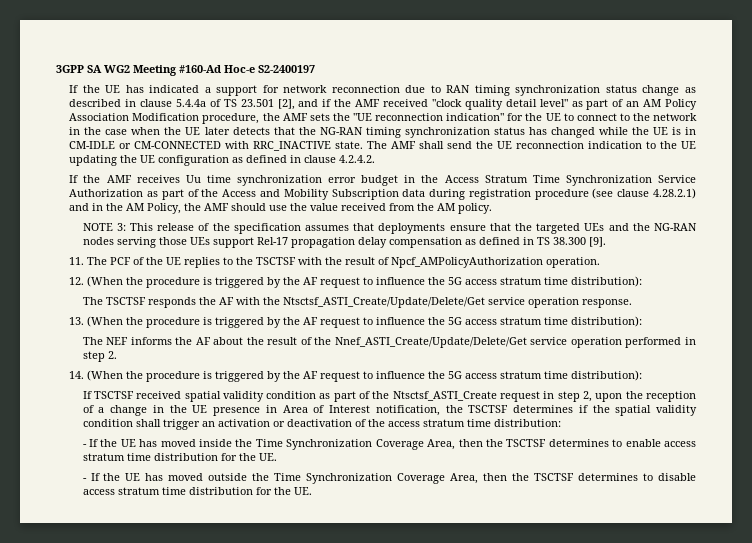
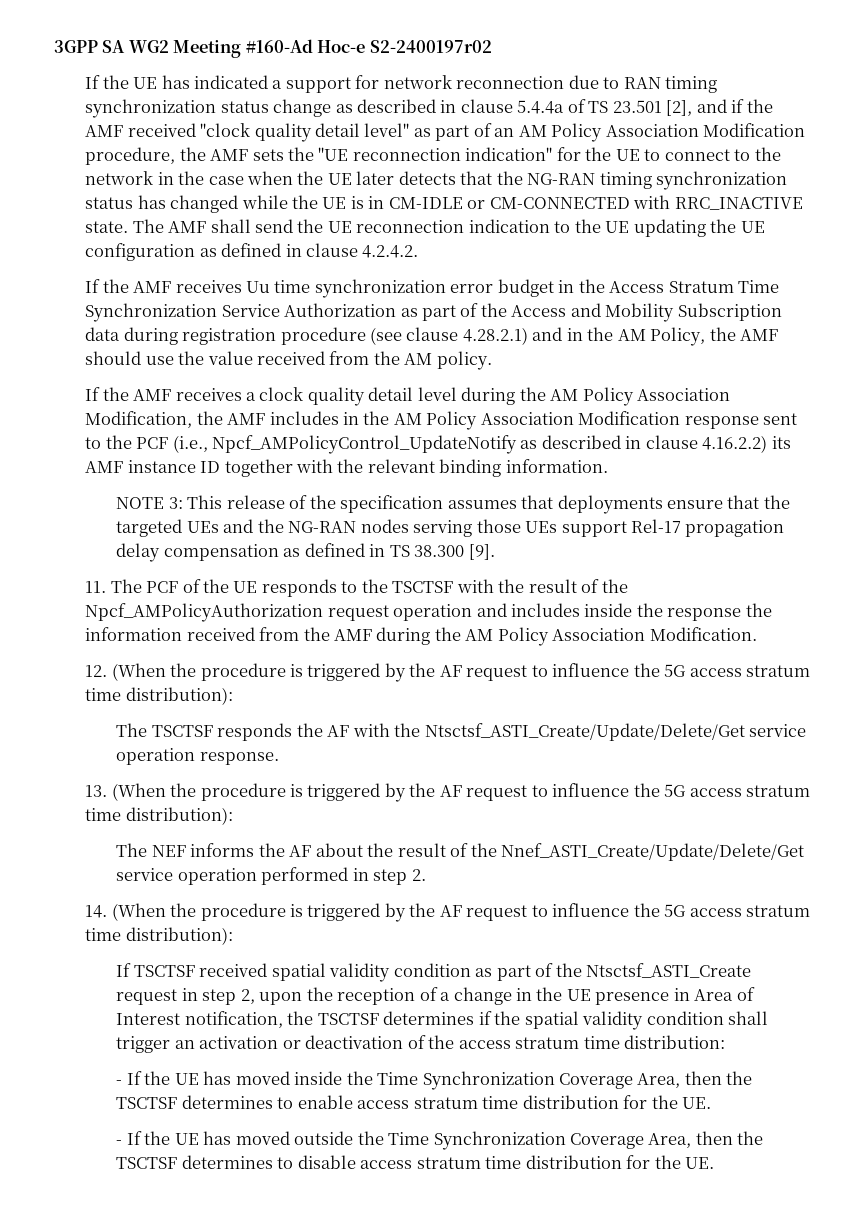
- 3GPP SA WG2 Meeting #160-Ad Hoc-e S2-2400197
+ 3GPP SA WG2 Meeting #160-Ad Hoc-e S2-2400197r02
+ If the AMF receives a clock quality detail level during the AM Policy Association Modification, the AMF includes in the AM Policy Association Modification response sent to the PCF (i.e., Npcf_AMPolicyControl_UpdateNotify as described in clause 4.16.2.2) its AMF instance ID together with the relevant binding information.
- 11. The PCF of the UE replies to the TSCTSF with the result of Npcf_AMPolicyAuthorization operation.
+ 11. The PCF of the UE responds to the TSCTSF with the result of the Npcf_AMPolicyAuthorization request operation and includes inside the response the information received from the AMF during the AM Policy Association Modification.

